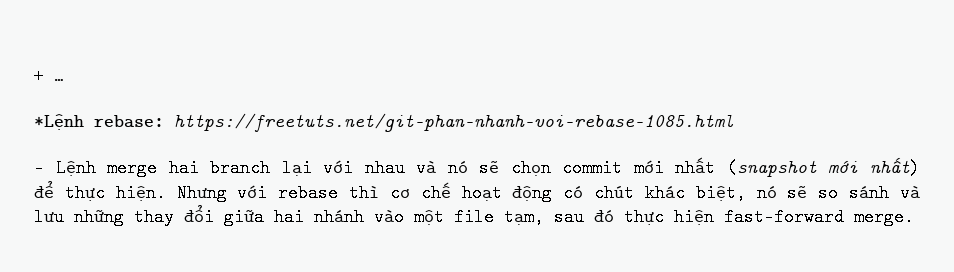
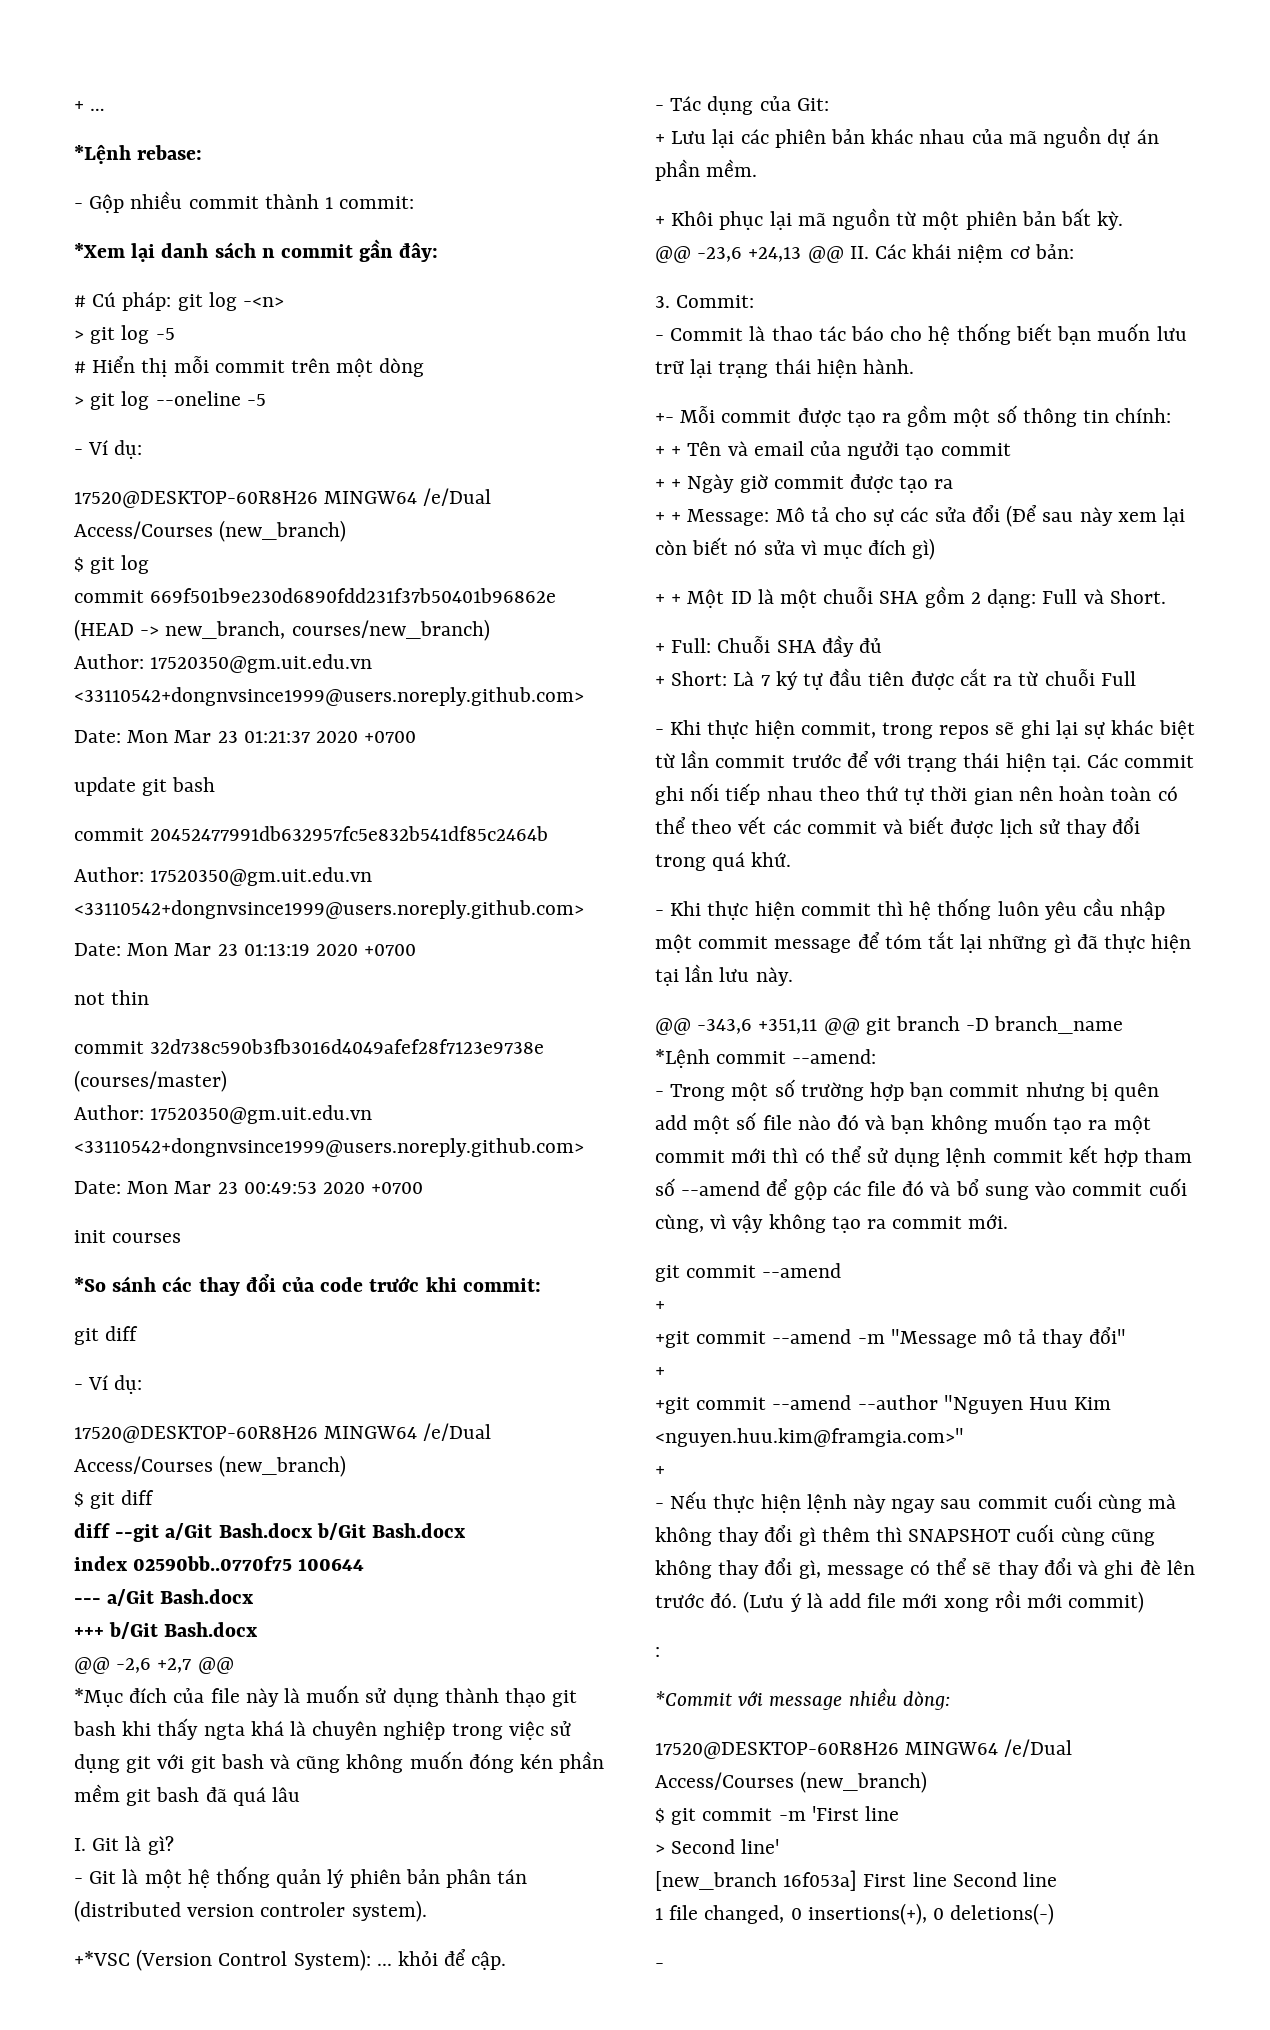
- *Lệnh rebase: https://freetuts.net/git-phan-nhanh-voi-rebase-1085.html
- - Lệnh merge hai branch lại với nhau và nó sẽ chọn commit mới nhất (snapshot mới nhất) để thực hiện. Nhưng với rebase thì cơ chế hoạt động có chút khác biệt, nó sẽ so sánh và lưu những thay đổi giữa hai nhánh vào một file tạm, sau đó thực hiện fast-forward merge.
+ *Lệnh rebase:
+ - Gộp nhiều commit thành 1 commit:
+ *Xem lại danh sách n commit gần đây:
+ # Cú pháp: git log -<n>
+ > git log -5
+ # Hiển thị mỗi commit trên một dòng
+ > git log --oneline -5
+ - Ví dụ:
+ 17520@DESKTOP-60R8H26 MINGW64 /e/Dual Access/Courses (new_branch)
+ $ git log
+ commit 669f501b9e230d6890fdd231f37b50401b96862e (HEAD -> new_branch, courses/new_branch)
+ Author: 17520350@gm.uit.edu.vn <33110542+dongnvsince1999@users.noreply.github.com>
+ Date: Mon Mar 23 01:21:37 2020 +0700
+ update git bash
+ commit 20452477991db632957fc5e832b541df85c2464b
+ Author: 17520350@gm.uit.edu.vn <33110542+dongnvsince1999@users.noreply.github.com>
+ Date: Mon Mar 23 01:13:19 2020 +0700
+ not thin
+ commit 32d738c590b3fb3016d4049afef28f7123e9738e (courses/master)
+ Author: 17520350@gm.uit.edu.vn <33110542+dongnvsince1999@users.noreply.github.com>
+ Date: Mon Mar 23 00:49:53 2020 +0700
+ init courses
+ *So sánh các thay đổi của code trước khi commit:
+ git diff
+ - Ví dụ:
+ 17520@DESKTOP-60R8H26 MINGW64 /e/Dual Access/Courses (new_branch)
+ $ git diff
+ diff --git a/Git Bash.docx b/Git Bash.docx
+ index 02590bb..0770f75 100644
+ --- a/Git Bash.docx
+ +++ b/Git Bash.docx
+ @@ -2,6 +2,7 @@
+ *Mục đích của file này là muốn sử dụng thành thạo git bash khi thấy ngta khá là chuyên nghiệp trong việc sử dụng git với git bash và cũng không muốn đóng kén phần mềm git bash đã quá lâu
+ I. Git là gì?
+ - Git là một hệ thống quản lý phiên bản phân tán (distributed version controler system).
+ +*VSC (Version Control System): ... khỏi để cập.
+ - Tác dụng của Git:
+ + Lưu lại các phiên bản khác nhau của mã nguồn dự án phần mềm.
+ + Khôi phục lại mã nguồn từ một phiên bản bất kỳ.
+ @@ -23,6 +24,13 @@ II. Các khái niệm cơ bản:
+ 3. Commit:
+ - Commit là thao tác báo cho hệ thống biết bạn muốn lưu trữ lại trạng thái hiện hành.
+ +- Mỗi commit được tạo ra gồm một số thông tin chính:
+ + + Tên và email của ngưởi tạo commit
+ + + Ngày giờ commit được tạo ra
+ + + Message: Mô tả cho sự các sửa đổi (Để sau này xem lại còn biết nó sửa vì mục đích gì)
+ + + Một ID là một chuỗi SHA gồm 2 dạng: Full và Short.
+ + Full: Chuỗi SHA đầy đủ
+ + Short: Là 7 ký tự đầu tiên được cắt ra từ chuỗi Full
+ - Khi thực hiện commit, trong repos sẽ ghi lại sự khác biệt từ lần commit trước để với trạng thái hiện tại. Các commit ghi nối tiếp nhau theo thứ tự thời gian nên hoàn toàn có thể theo vết các commit và biết được lịch sử thay đổi trong quá khứ.
+ - Khi thực hiện commit thì hệ thống luôn yêu cầu nhập một commit message để tóm tắt lại những gì đã thực hiện tại lần lưu này.
+ @@ -343,6 +351,11 @@ git branch -D branch_name
+ *Lệnh commit --amend:
+ - Trong một số trường hợp bạn commit nhưng bị quên add một số file nào đó và bạn không muốn tạo ra một commit mới thì có thể sử dụng lệnh commit kết hợp tham số --amend để gộp các file đó và bổ sung vào commit cuối cùng, vì vậy không tạo ra commit mới.
+ git commit --amend
+ +
+ +git commit --amend -m "Message mô tả thay đổi"
+ +
+ +git commit --amend --author "Nguyen Huu Kim <nguyen.huu.kim@framgia.com>"
+ +
+ - Nếu thực hiện lệnh này ngay sau commit cuối cùng mà không thay đổi gì thêm thì SNAPSHOT cuối cùng cũng không thay đổi gì, message có thể sẽ thay đổi và ghi đè lên trước đó. (Lưu ý là add file mới xong rồi mới commit)
+ :
+ *Commit với message nhiều dòng:
+ 17520@DESKTOP-60R8H26 MINGW64 /e/Dual Access/Courses (new_branch)
+ $ git commit -m 'First line
+ > Second line'
+ [new_branch 16f053a] First line Second line
+ 1 file changed, 0 insertions(+), 0 deletions(-)
+ -

